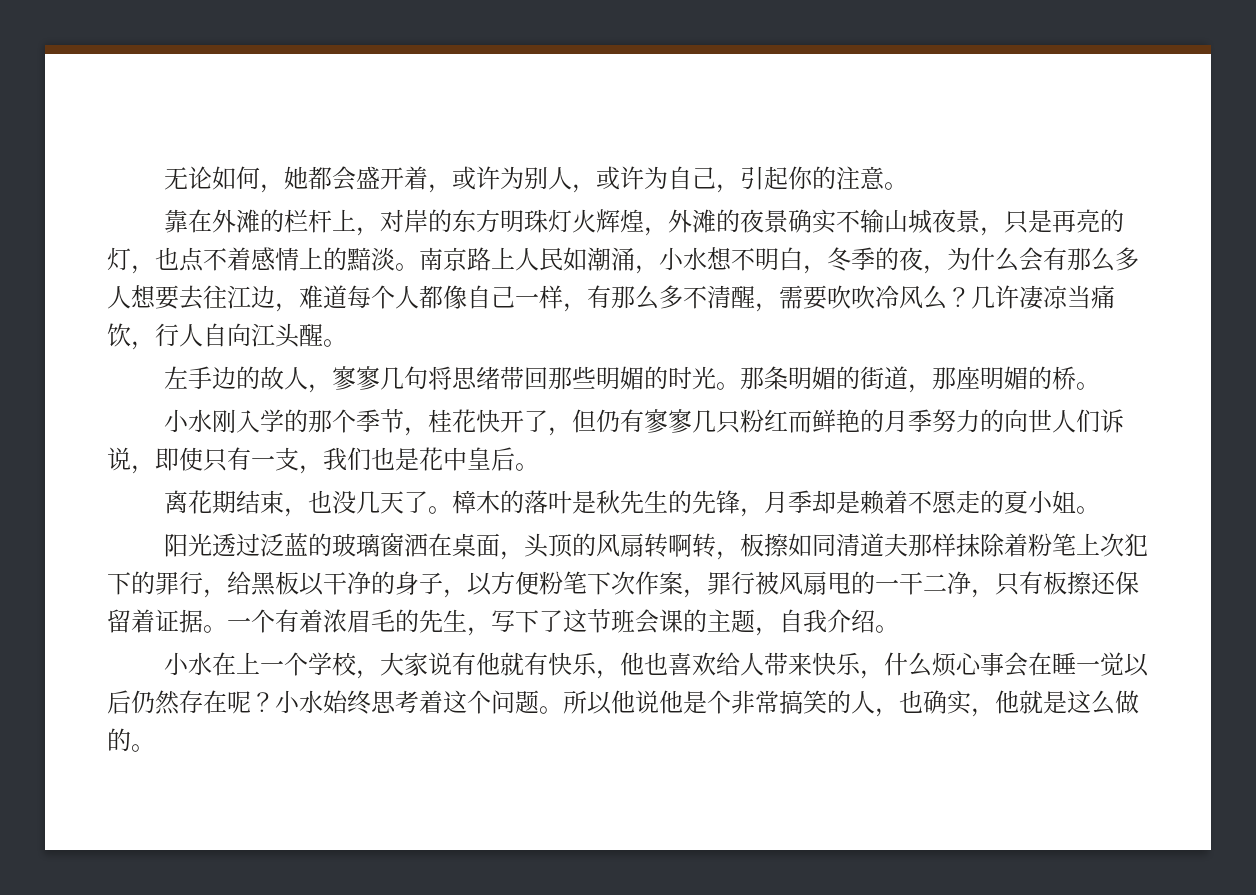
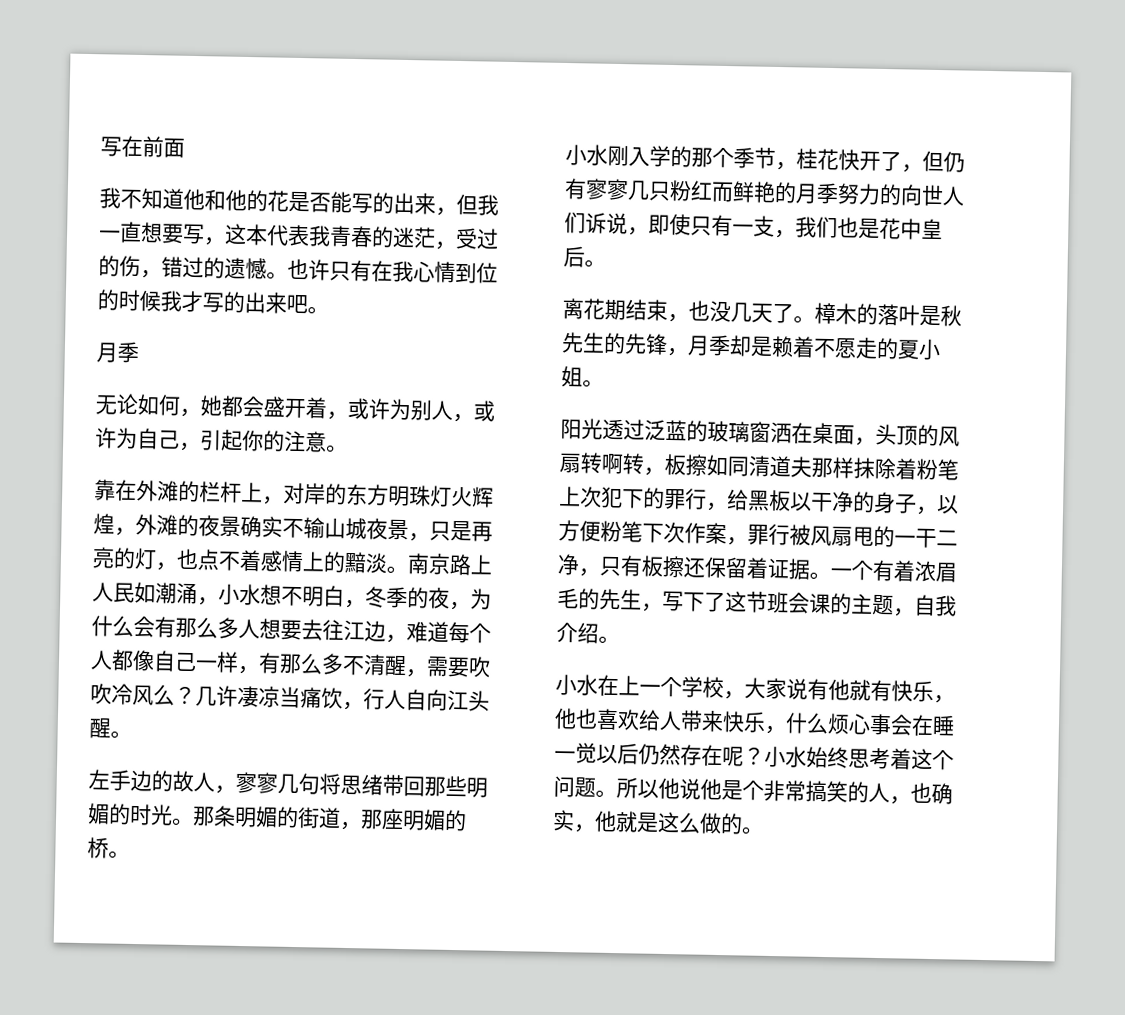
+ 写在前面
+ 我不知道他和他的花是否能写的出来，但我一直想要写，这本代表我青春的迷茫，受过的伤，错过的遗憾。也许只有在我心情到位的时候我才写的出来吧。
+ 月季

